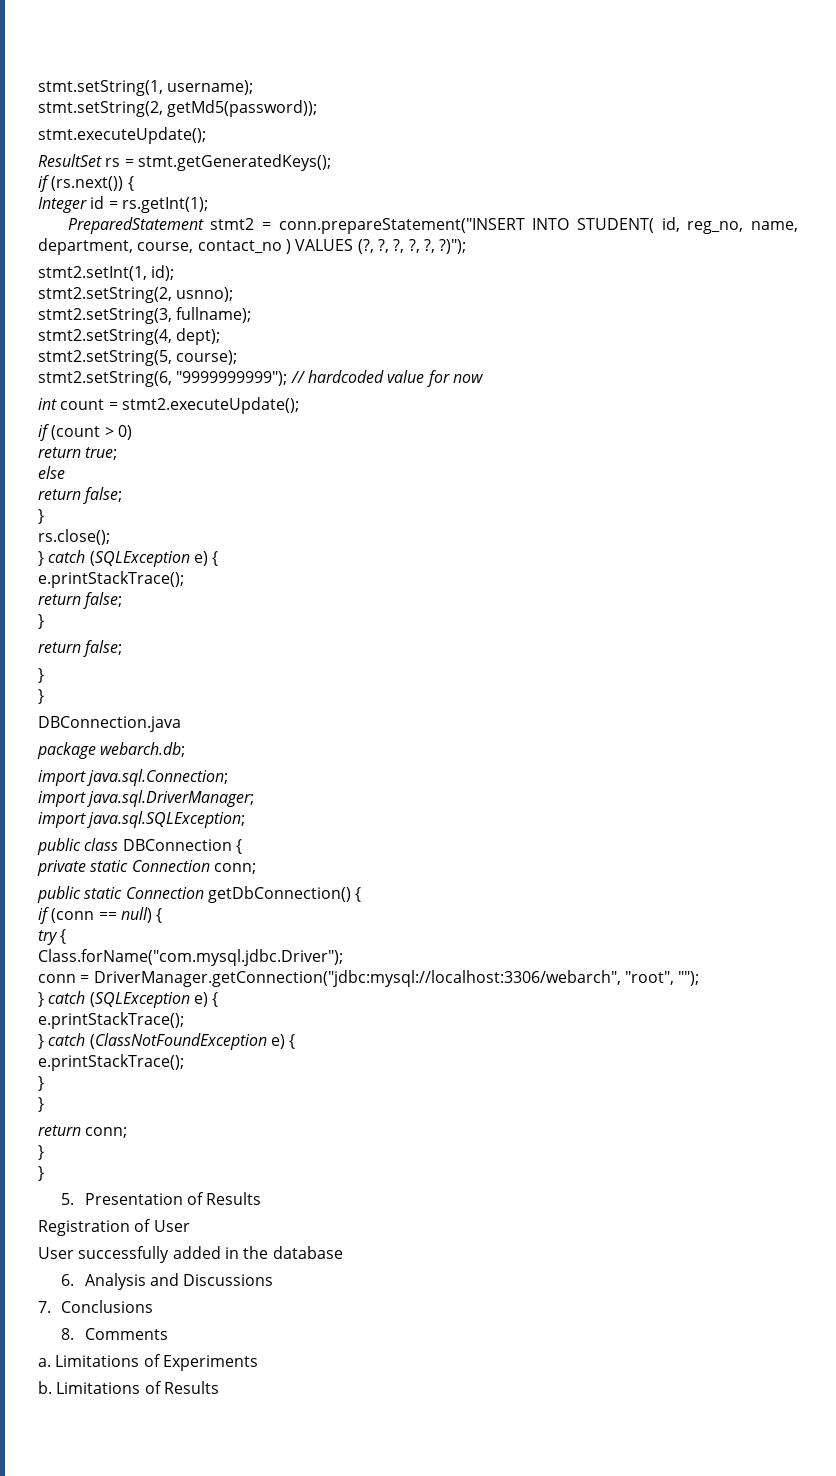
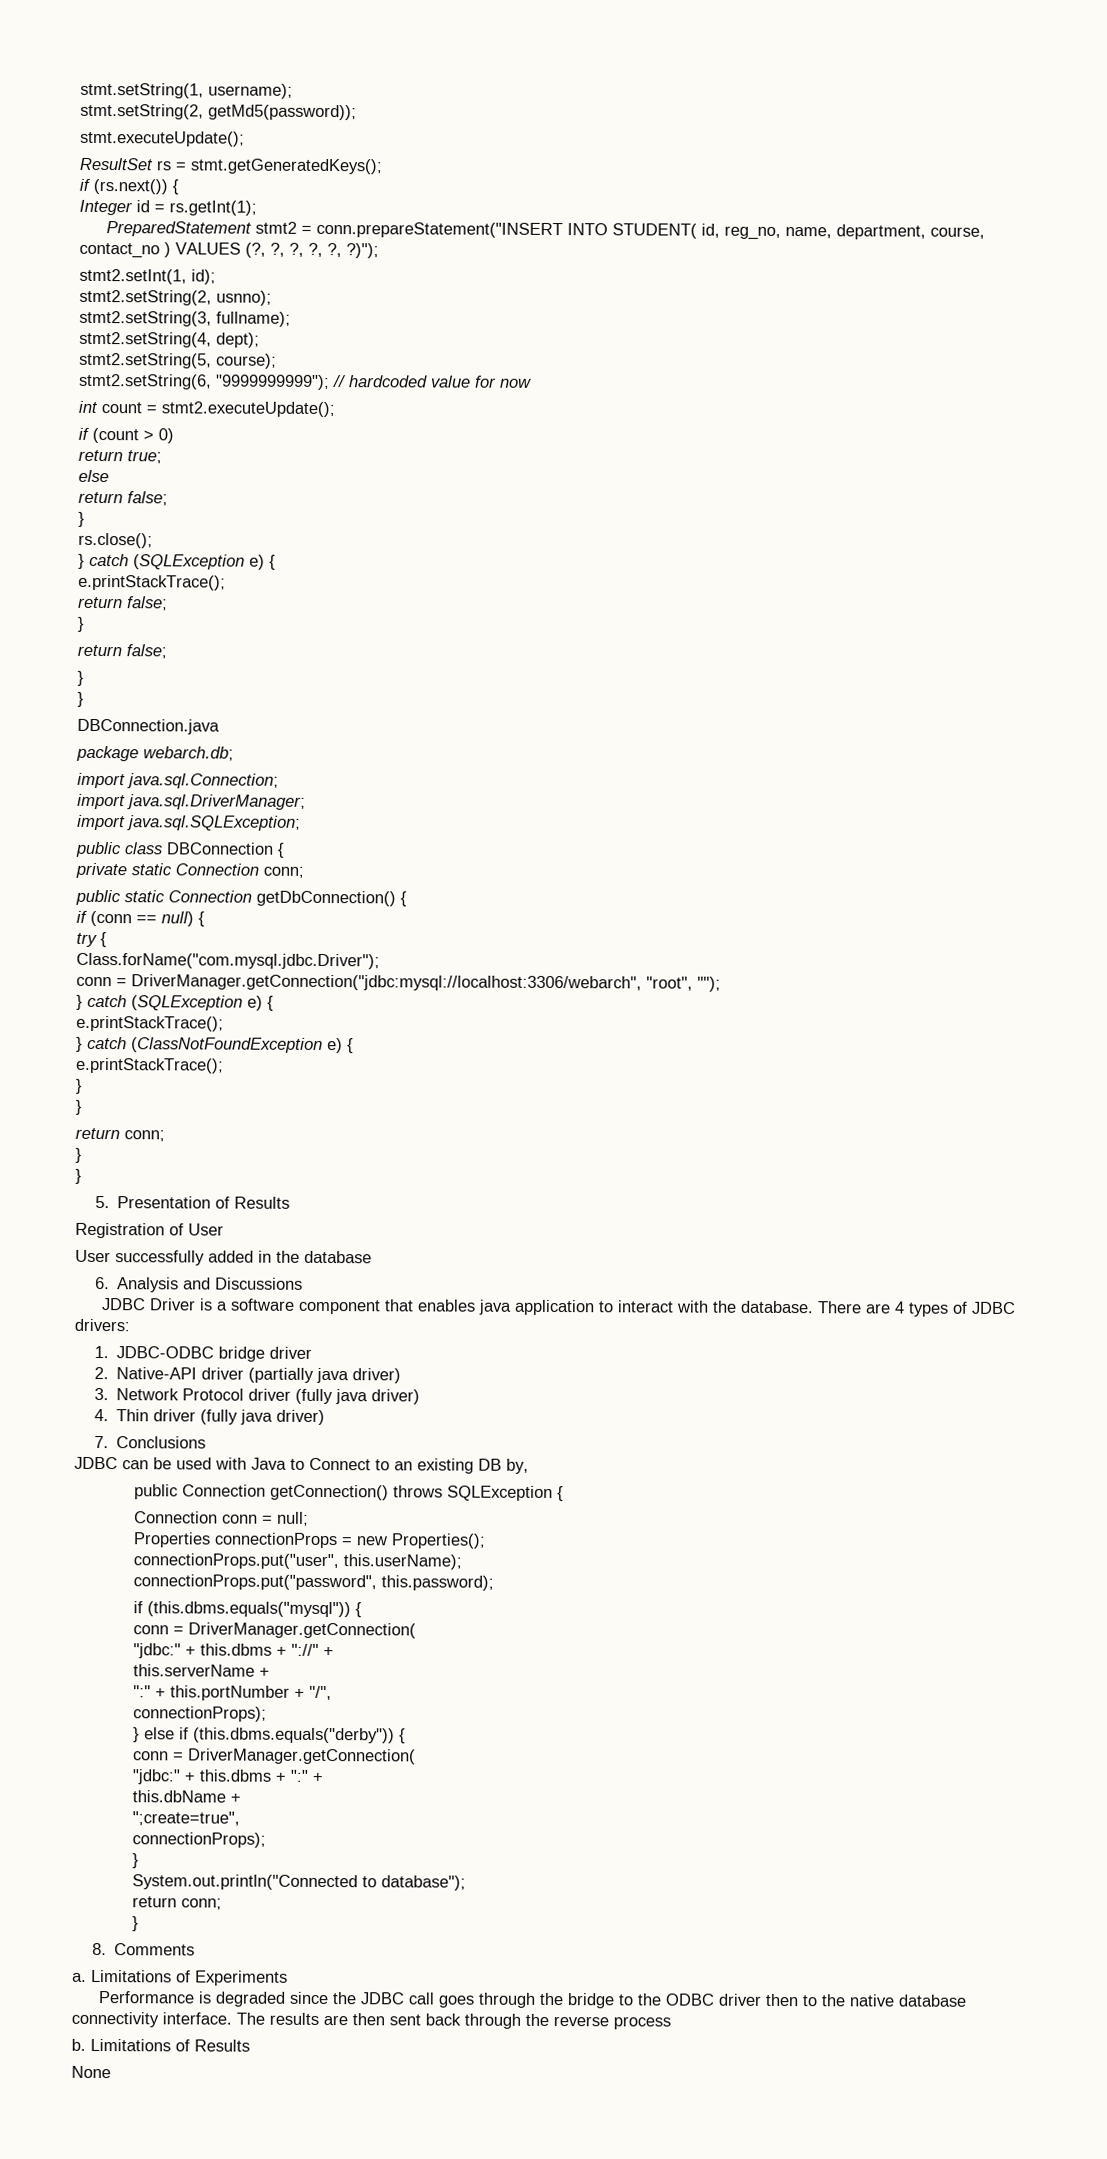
+ JDBC Driver is a software component that enables java application to interact with the database. There are 4 types of JDBC drivers:
+ 1. JDBC-ODBC bridge driver
+ 2. Native-API driver (partially java driver)
+ 3. Network Protocol driver (fully java driver)
+ 4. Thin driver (fully java driver)
  7. Conclusions
+ JDBC can be used with Java to Connect to an existing DB by,
+ public Connection getConnection() throws SQLException {
+ Connection conn = null;
+ Properties connectionProps = new Properties();
+ connectionProps.put("user", this.userName);
+ connectionProps.put("password", this.password);
+ if (this.dbms.equals("mysql")) {
+ conn = DriverManager.getConnection(
+ "jdbc:" + this.dbms + "://" +
+ this.serverName +
+ ":" + this.portNumber + "/",
+ connectionProps);
+ } else if (this.dbms.equals("derby")) {
+ conn = DriverManager.getConnection(
+ "jdbc:" + this.dbms + ":" +
+ this.dbName +
+ ";create=true",
+ connectionProps);
+ }
+ System.out.println("Connected to database");
+ return conn;
+ }
+ Performance is degraded since the JDBC call goes through the bridge to the ODBC driver then to the native database connectivity interface. The results are then sent back through the reverse process
+ None

